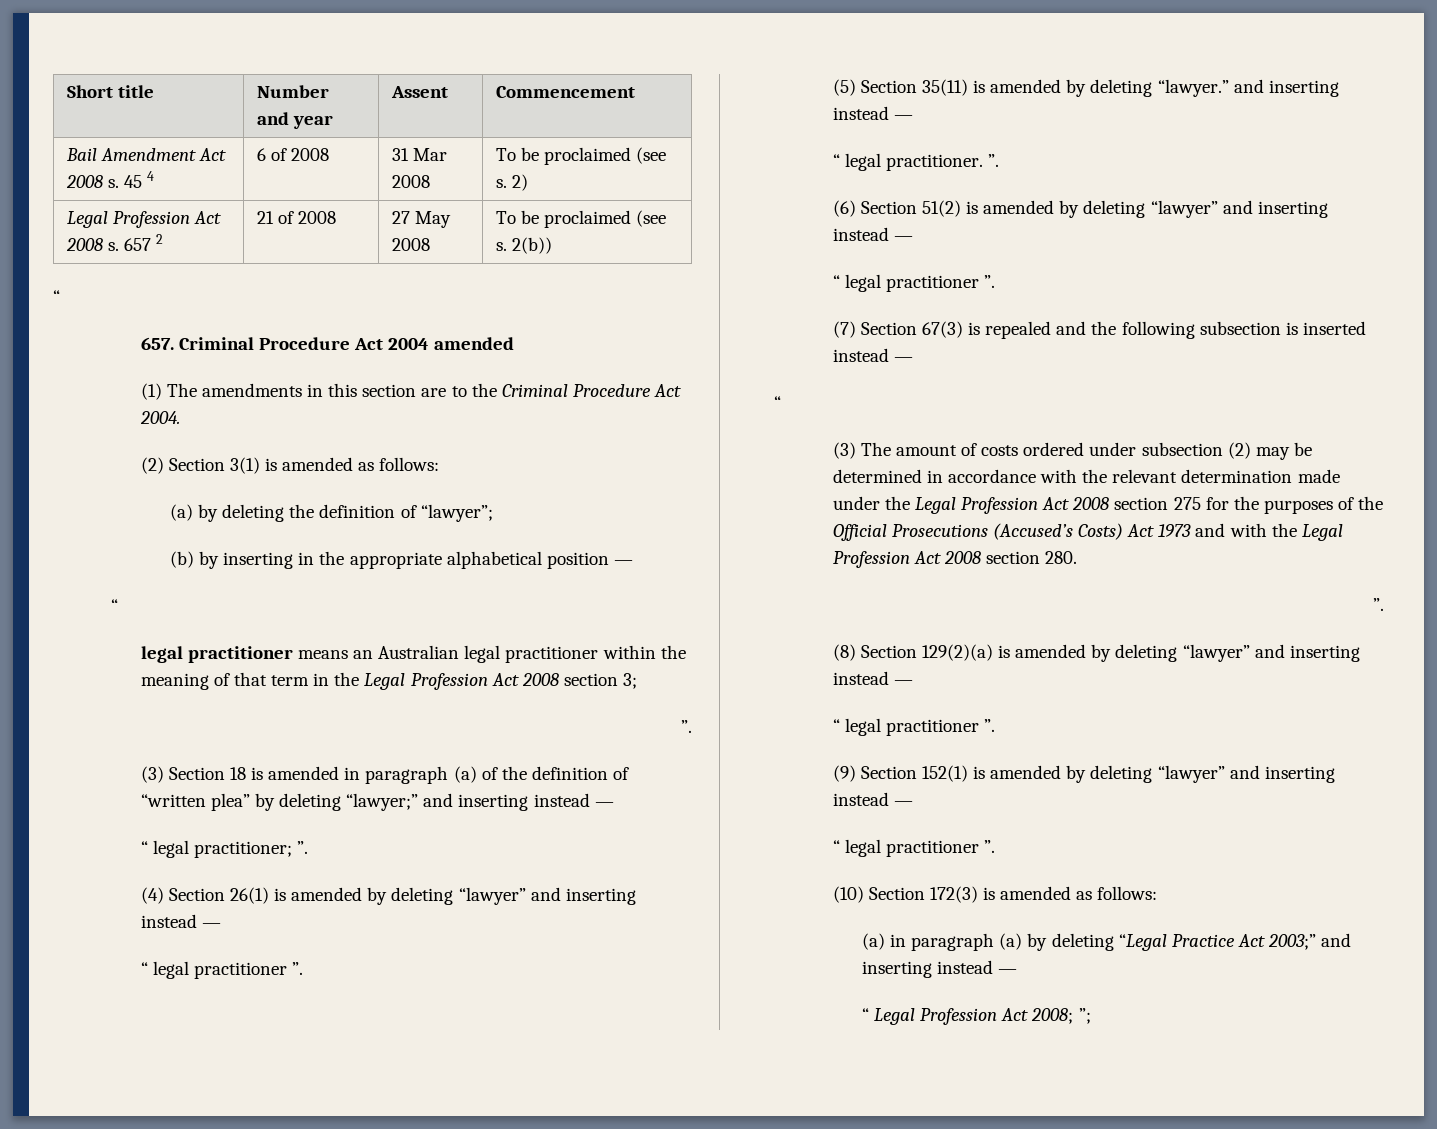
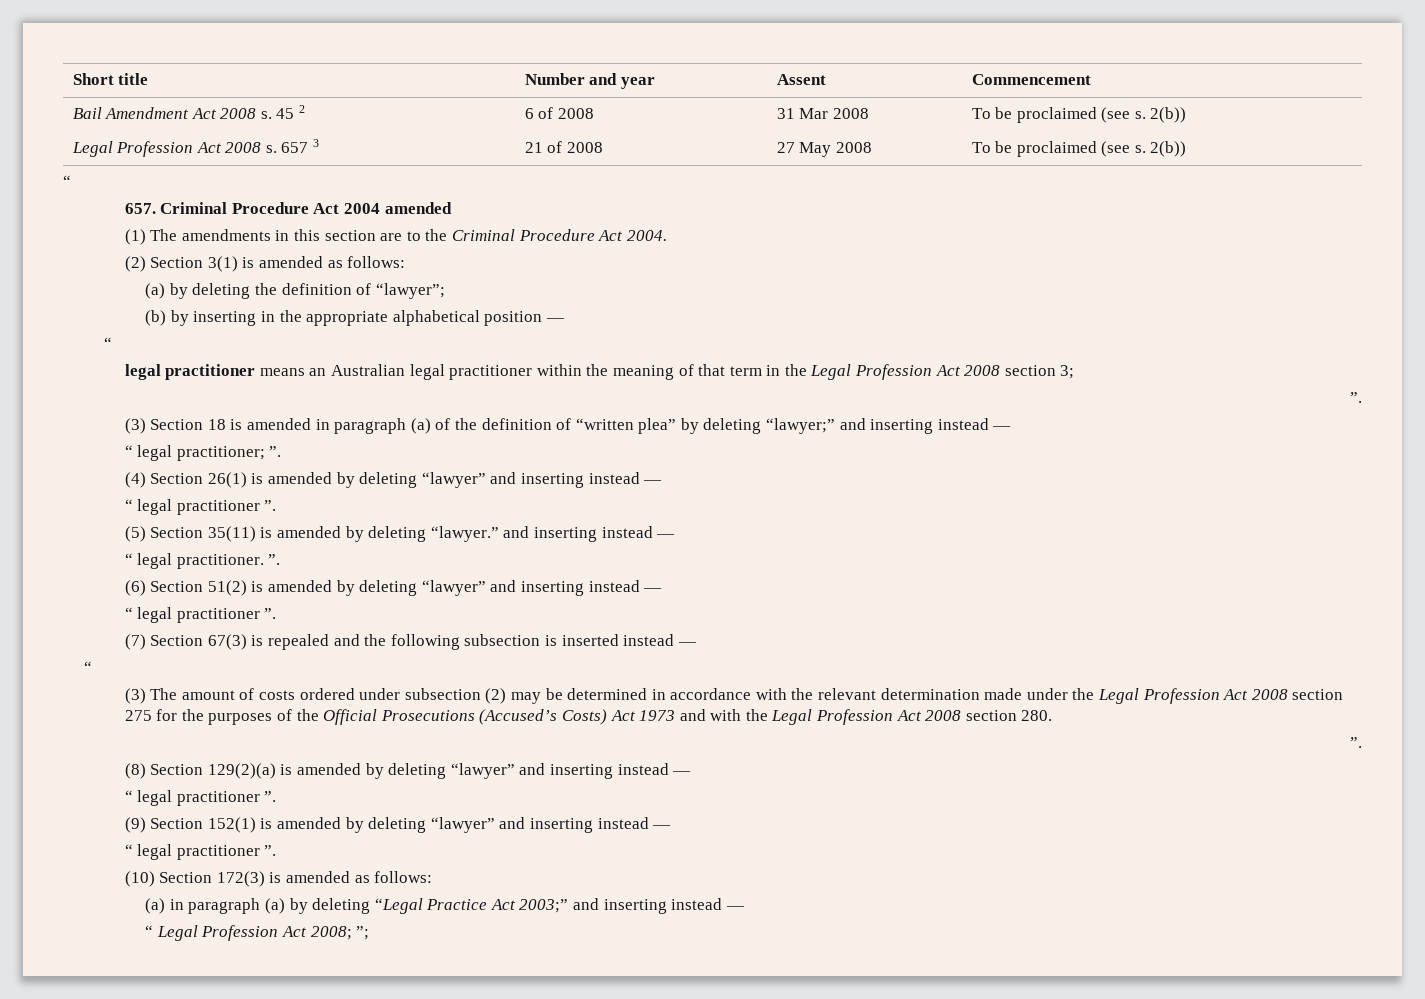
- Bail Amendment Act 2008 s. 45 4 | 6 of 2008 | 31 Mar 2008 | To be proclaimed (see s. 2)
+ Bail Amendment Act 2008 s. 45 2 | 6 of 2008 | 31 Mar 2008 | To be proclaimed (see s. 2(b))
- Legal Profession Act 2008 s. 657 2 | 21 of 2008 | 27 May 2008 | To be proclaimed (see s. 2(b))
+ Legal Profession Act 2008 s. 657 3 | 21 of 2008 | 27 May 2008 | To be proclaimed (see s. 2(b))

